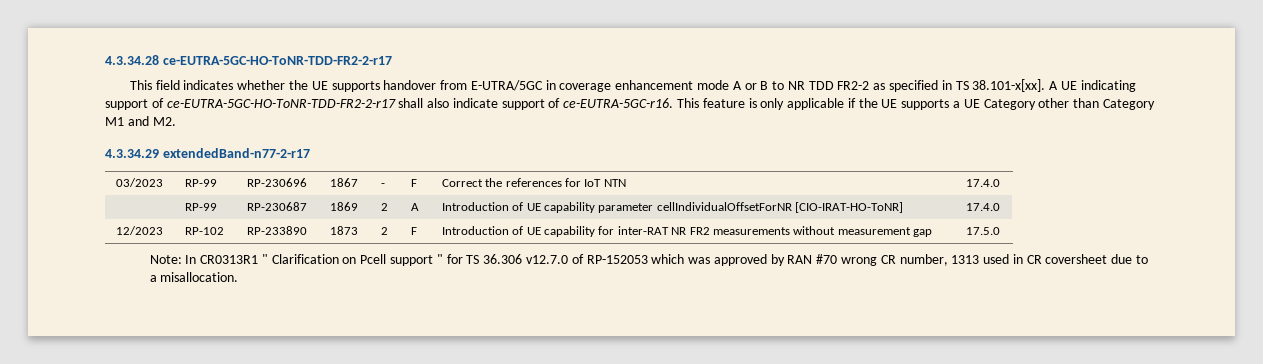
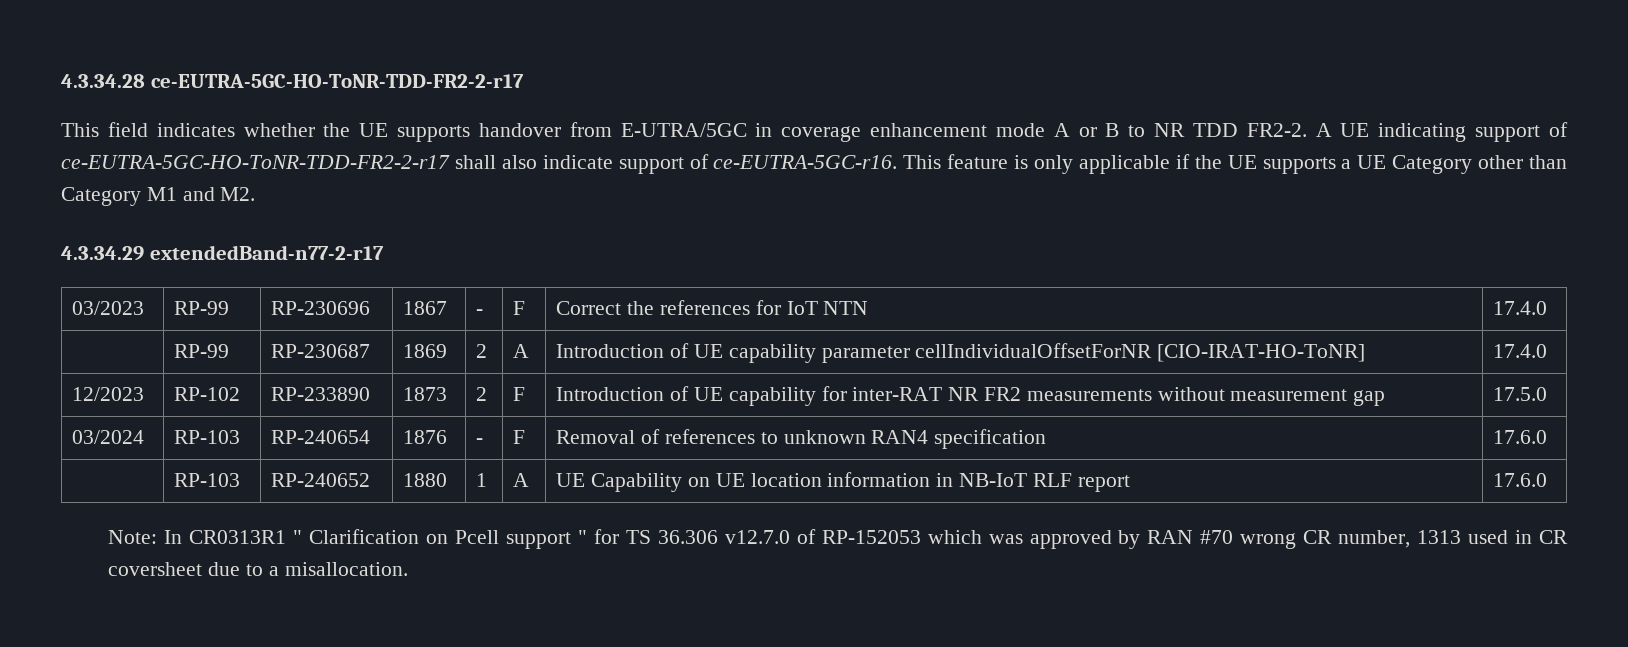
- This field indicates whether the UE supports handover from E-UTRA/5GC in coverage enhancement mode A or B to NR TDD FR2-2 as specified in TS 38.101-x[xx]. A UE indicating support of ce-EUTRA-5GC-HO-ToNR-TDD-FR2-2-r17 shall also indicate support of ce-EUTRA-5GC-r16.
+ This field indicates whether the UE supports handover from E-UTRA/5GC in coverage enhancement mode A or B to NR TDD FR2-2. A UE indicating support of ce-EUTRA-5GC-HO-ToNR-TDD-FR2-2-r17 shall also indicate support of ce-EUTRA-5GC-r16.
+ 03/2024 | RP-103 | RP-240654 | 1876 | - | F | Removal of references to unknown RAN4 specification | 17.6.0
+ | RP-103 | RP-240652 | 1880 | 1 | A | UE Capability on UE location information in NB-IoT RLF report | 17.6.0

